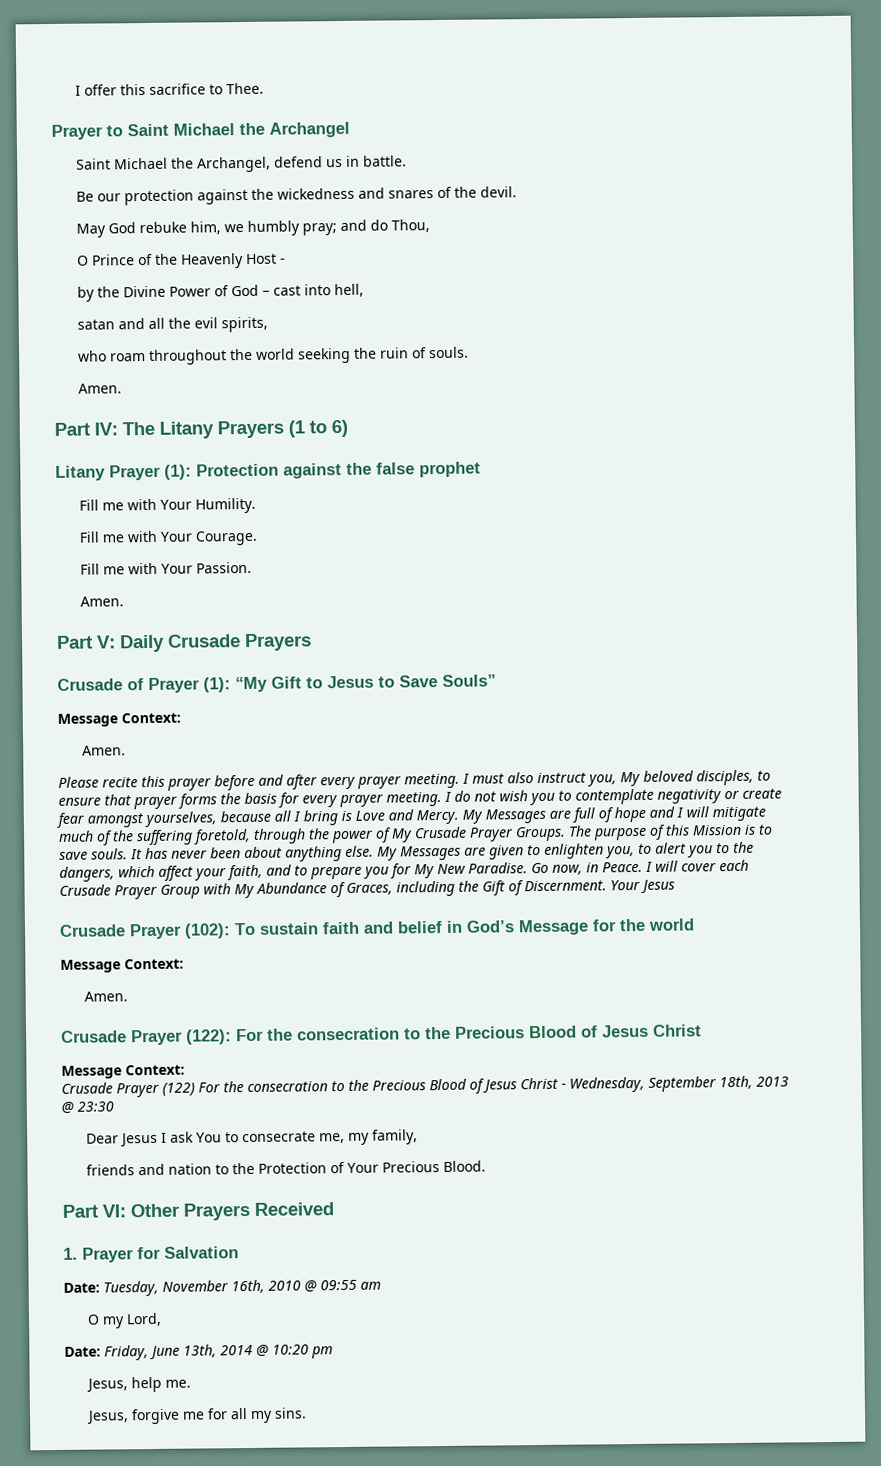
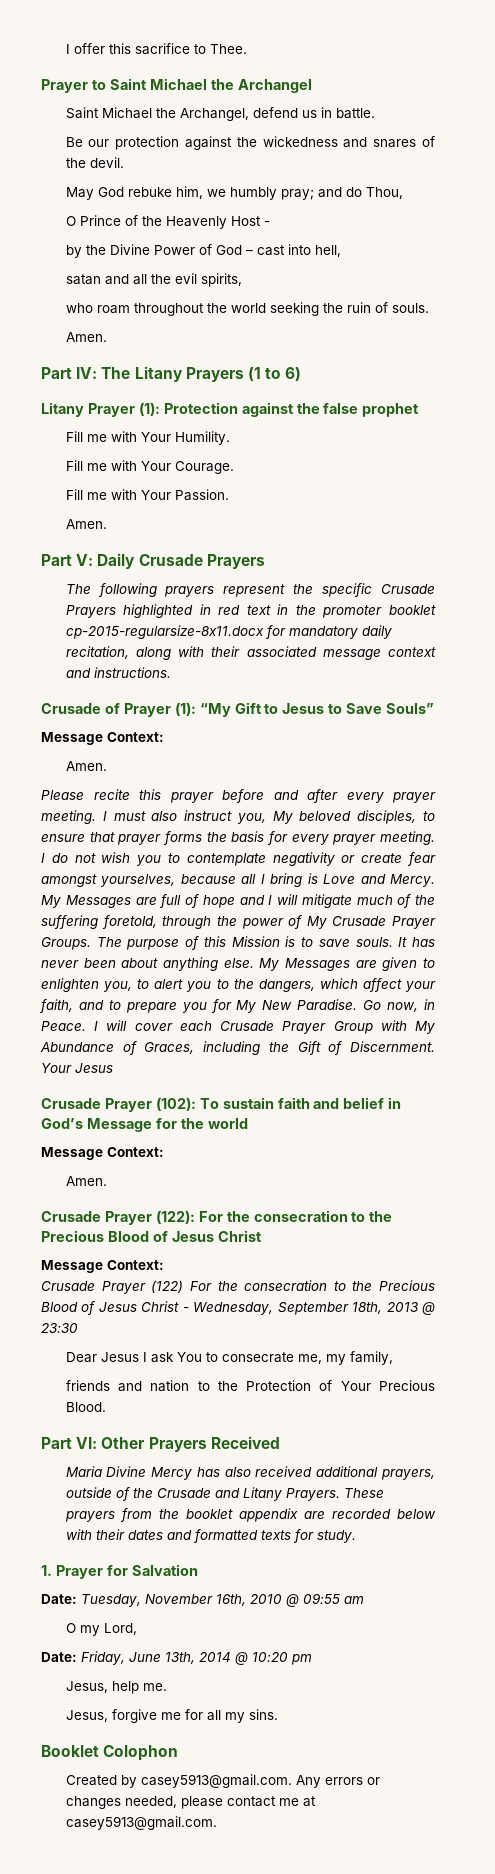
+ The following prayers represent the specific Crusade Prayers highlighted in red text in the promoter booklet cp-2015-regularsize-8x11.docx for mandatory daily recitation, along with their associated message context and instructions.
+ Maria Divine Mercy has also received additional prayers, outside of the Crusade and Litany Prayers. These prayers from the booklet appendix are recorded below with their dates and formatted texts for study.
+ Booklet Colophon
+ Created by casey5913@gmail.com. Any errors or changes needed, please contact me at casey5913@gmail.com.

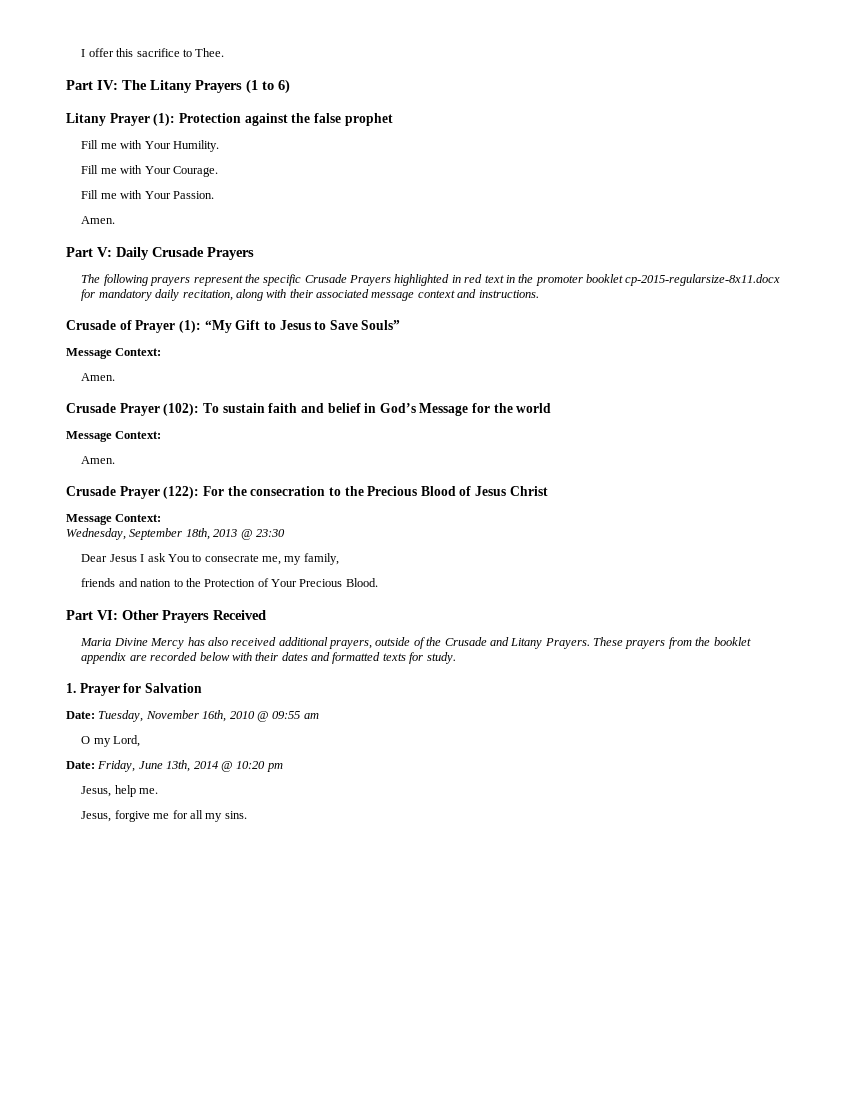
- Prayer to Saint Michael the Archangel
- Saint Michael the Archangel, defend us in battle.
- Be our protection against the wickedness and snares of the devil.
- May God rebuke him, we humbly pray; and do Thou,
- O Prince of the Heavenly Host -
- by the Divine Power of God – cast into hell,
- satan and all the evil spirits,
- who roam throughout the world seeking the ruin of souls.
- Amen.
- Please recite this prayer before and after every prayer meeting. I must also instruct you, My beloved disciples, to ensure that prayer forms the basis for every prayer meeting. I do not wish you to contemplate negativity or create fear amongst yourselves, because all I bring is Love and Mercy. My Messages are full of hope and I will mitigate much of the suffering foretold, through the power of My Crusade Prayer Groups. The purpose of this Mission is to save souls. It has never been about anything else. My Messages are given to enlighten you, to alert you to the dangers, which affect your faith, and to prepare you for My New Paradise. Go now, in Peace. I will cover each Crusade Prayer Group with My Abundance of Graces, including the Gift of Discernment. Your Jesus
- Crusade Prayer (122) For the consecration to the Precious Blood of Jesus Christ - Wednesday, September 18th, 2013 @ 23:30
+ Wednesday, September 18th, 2013 @ 23:30
- Booklet Colophon
- Created by casey5913@gmail.com. Any errors or changes needed, please contact me at casey5913@gmail.com.

